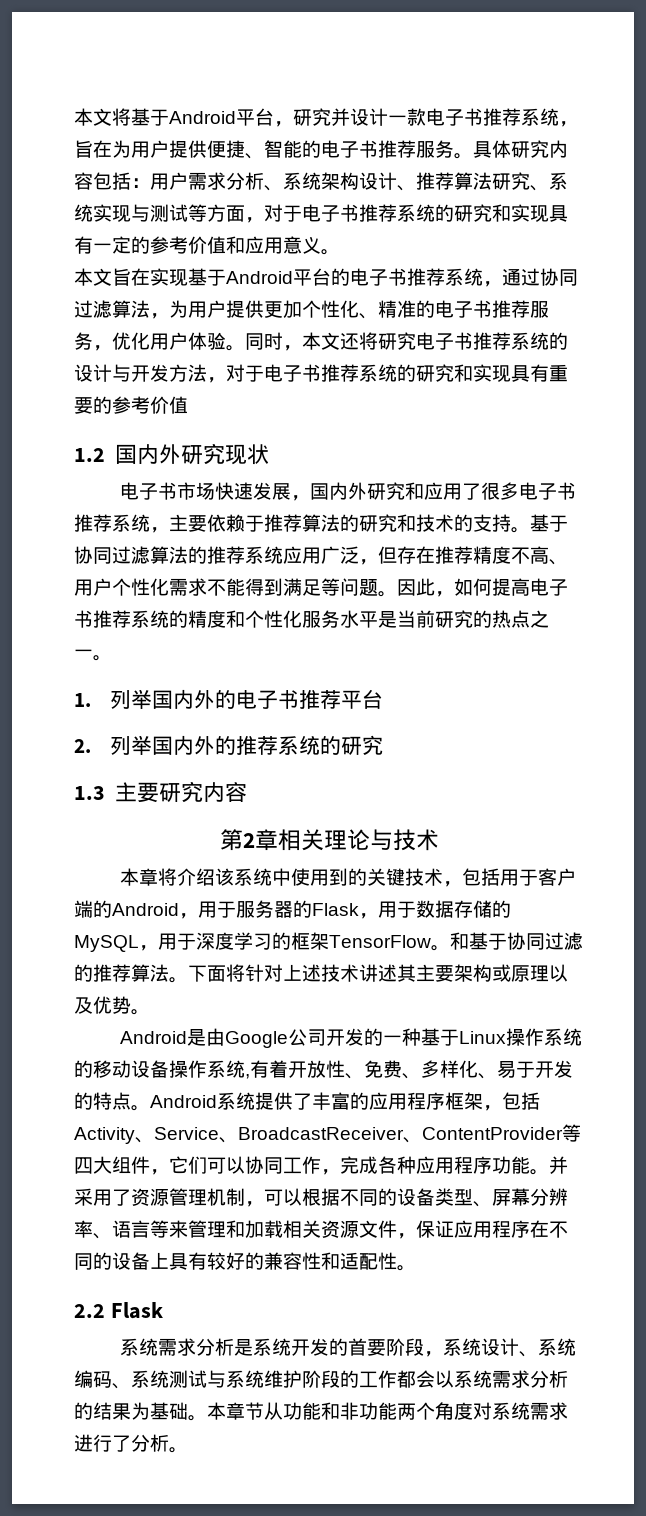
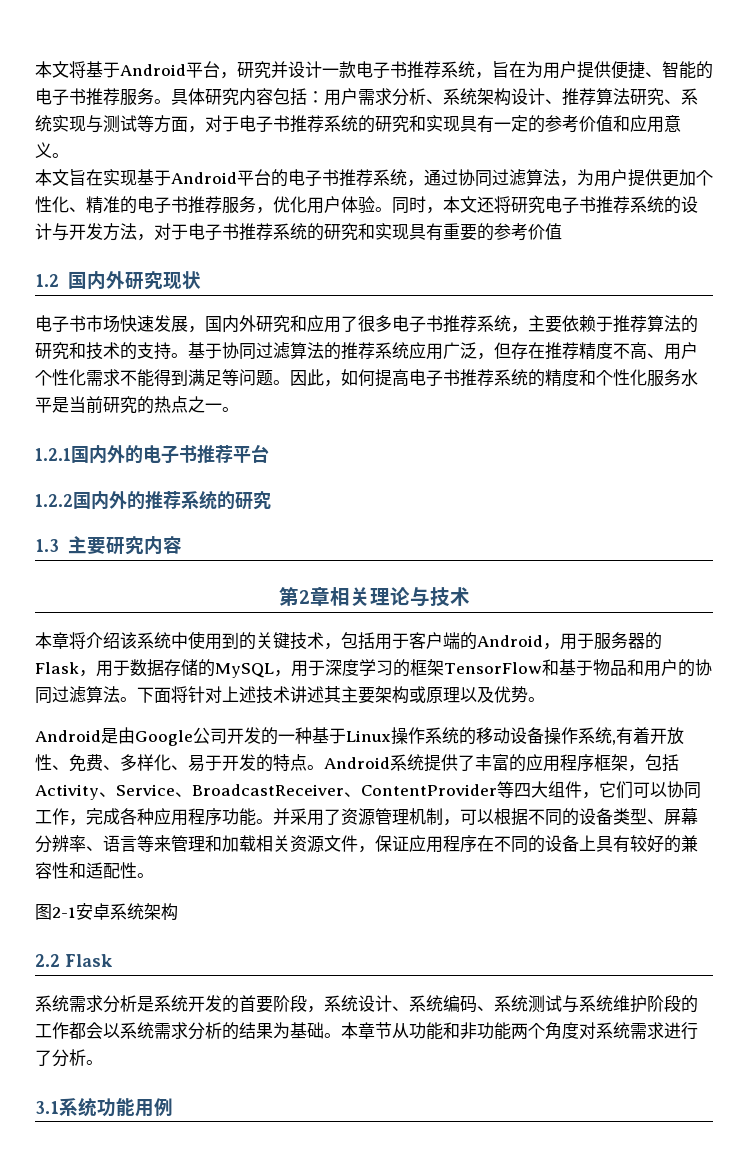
- 1.列举国内外的电子书推荐平台
+ 1.2.1国内外的电子书推荐平台
- 2.列举国内外的推荐系统的研究
+ 1.2.2国内外的推荐系统的研究
- 本章将介绍该系统中使用到的关键技术，包括用于客户端的Android，用于服务器的Flask，用于数据存储的MySQL，用于深度学习的框架TensorFlow。和基于协同过滤的推荐算法。
+ 本章将介绍该系统中使用到的关键技术，包括用于客户端的Android，用于服务器的Flask，用于数据存储的MySQL，用于深度学习的框架TensorFlow和基于物品和用户的协同过滤算法。
+ 图2-1安卓系统架构
+ 3.1系统功能用例

